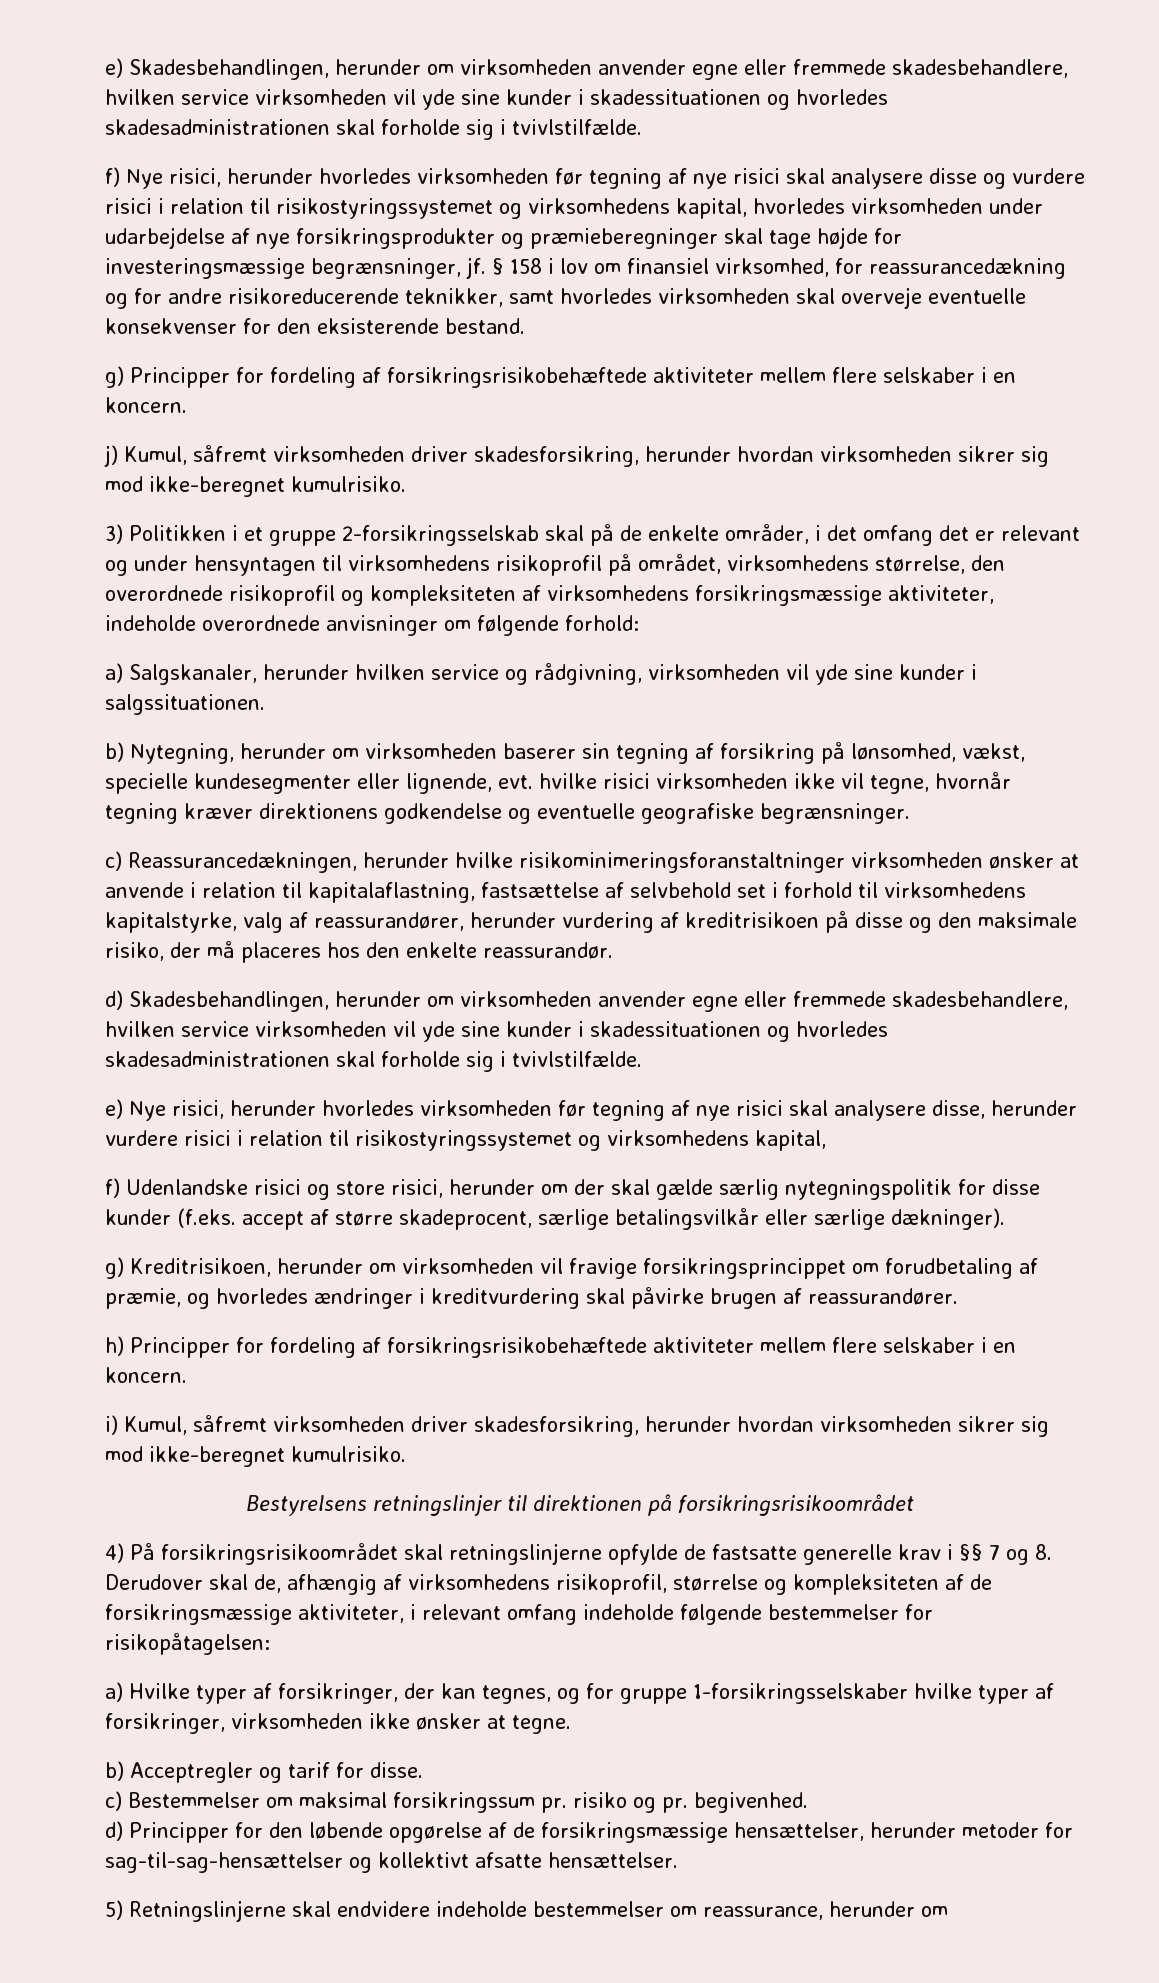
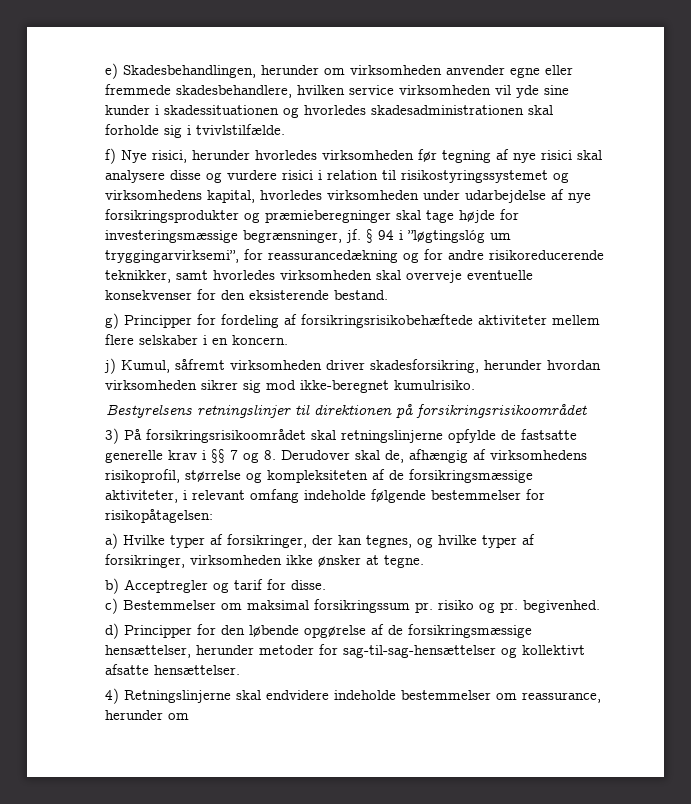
- § 158 i lov om finansiel virksomhed, for reassurancedækning og for andre risikoreducerende teknikker, samt hvorledes virksomheden skal overveje eventuelle konsekvenser for den eksisterende bestand.
+ § 94 i ”løgtingslóg um tryggingarvirksemi”, for reassurancedækning og for andre risikoreducerende teknikker, samt hvorledes virksomheden skal overveje eventuelle konsekvenser for den eksisterende bestand.
- 3) Politikken i et gruppe 2-forsikringsselskab skal på de enkelte områder, i det omfang det er relevant og under hensyntagen til virksomhedens risikoprofil på området, virksomhedens størrelse, den overordnede risikoprofil og kompleksiteten af virksomhedens forsikringsmæssige aktiviteter, indeholde overordnede anvisninger om følgende forhold:
- a) Salgskanaler, herunder hvilken service og rådgivning, virksomheden vil yde sine kunder i salgssituationen.
- b) Nytegning, herunder om virksomheden baserer sin tegning af forsikring på lønsomhed, vækst, specielle kundesegmenter eller lignende, evt. hvilke risici virksomheden ikke vil tegne, hvornår tegning kræver direktionens godkendelse og eventuelle geografiske begrænsninger.
- c) Reassurancedækningen, herunder hvilke risikominimeringsforanstaltninger virksomheden ønsker at anvende i relation til kapitalaflastning, fastsættelse af selvbehold set i forhold til virksomhedens kapitalstyrke, valg af reassurandører, herunder vurdering af kreditrisikoen på disse og den maksimale risiko, der må placeres hos den enkelte reassurandør.
- d) Skadesbehandlingen, herunder om virksomheden anvender egne eller fremmede skadesbehandlere, hvilken service virksomheden vil yde sine kunder i skadessituationen og hvorledes skadesadministrationen skal forholde sig i tvivlstilfælde.
- e) Nye risici, herunder hvorledes virksomheden før tegning af nye risici skal analysere disse, herunder vurdere risici i relation til risikostyringssystemet og virksomhedens kapital,
- f) Udenlandske risici og store risici, herunder om der skal gælde særlig nytegningspolitik for disse kunder (f.eks. accept af større skadeprocent, særlige betalingsvilkår eller særlige dækninger).
- g) Kreditrisikoen, herunder om virksomheden vil fravige forsikringsprincippet om forudbetaling af præmie, og hvorledes ændringer i kreditvurdering skal påvirke brugen af reassurandører.
- h) Principper for fordeling af forsikringsrisikobehæftede aktiviteter mellem flere selskaber i en koncern.
- i) Kumul, såfremt virksomheden driver skadesforsikring, herunder hvordan virksomheden sikrer sig mod ikke-beregnet kumulrisiko.
- 4) På forsikringsrisikoområdet skal retningslinjerne opfylde de fastsatte generelle krav i §§ 7 og 8. Derudover skal de, afhængig af virksomhedens risikoprofil, størrelse og kompleksiteten af de forsikringsmæssige aktiviteter, i relevant omfang indeholde følgende bestemmelser for risikopåtagelsen:
+ 3) På forsikringsrisikoområdet skal retningslinjerne opfylde de fastsatte generelle krav i §§ 7 og 8. Derudover skal de, afhængig af virksomhedens risikoprofil, størrelse og kompleksiteten af de forsikringsmæssige aktiviteter, i relevant omfang indeholde følgende bestemmelser for risikopåtagelsen:
- a) Hvilke typer af forsikringer, der kan tegnes, og for gruppe 1-forsikringsselskaber hvilke typer af forsikringer, virksomheden ikke ønsker at tegne.
+ a) Hvilke typer af forsikringer, der kan tegnes, og hvilke typer af forsikringer, virksomheden ikke ønsker at tegne.
- 5) Retningslinjerne skal endvidere indeholde bestemmelser om reassurance, herunder om
+ 4) Retningslinjerne skal endvidere indeholde bestemmelser om reassurance, herunder om

